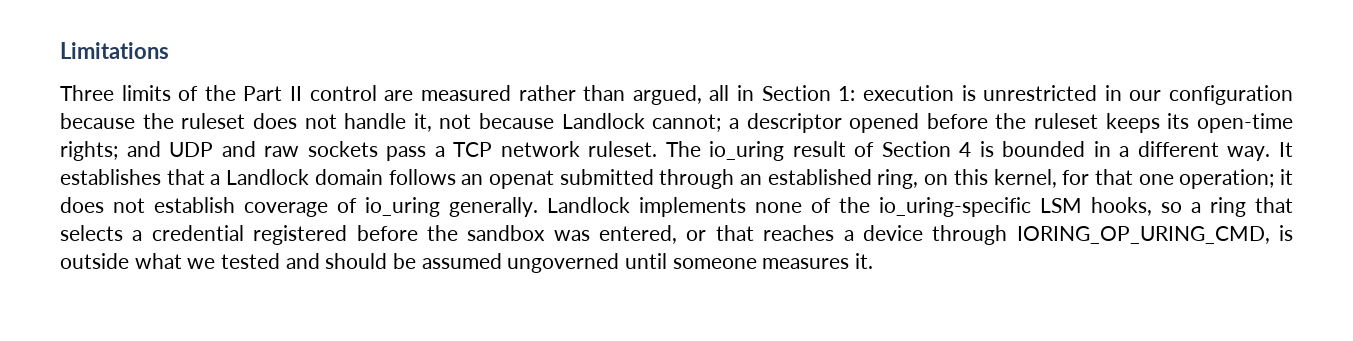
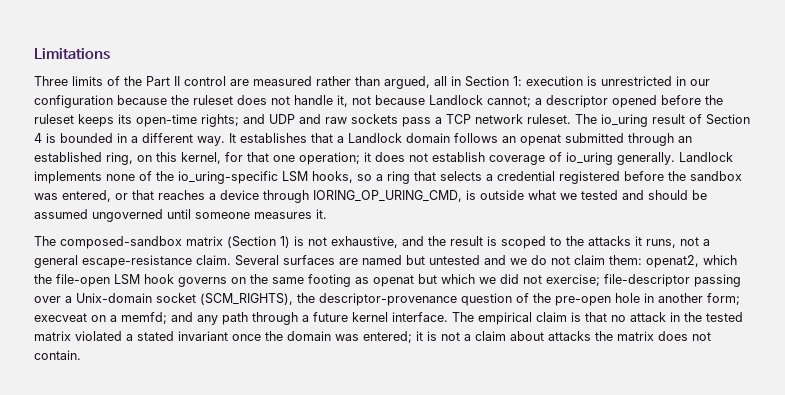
+ The composed-sandbox matrix (Section 1) is not exhaustive, and the result is scoped to the attacks it runs, not a general escape-resistance claim. Several surfaces are named but untested and we do not claim them: openat2, which the file-open LSM hook governs on the same footing as openat but which we did not exercise; file-descriptor passing over a Unix-domain socket (SCM_RIGHTS), the descriptor-provenance question of the pre-open hole in another form; execveat on a memfd; and any path through a future kernel interface. The empirical claim is that no attack in the tested matrix violated a stated invariant once the domain was entered; it is not a claim about attacks the matrix does not contain.

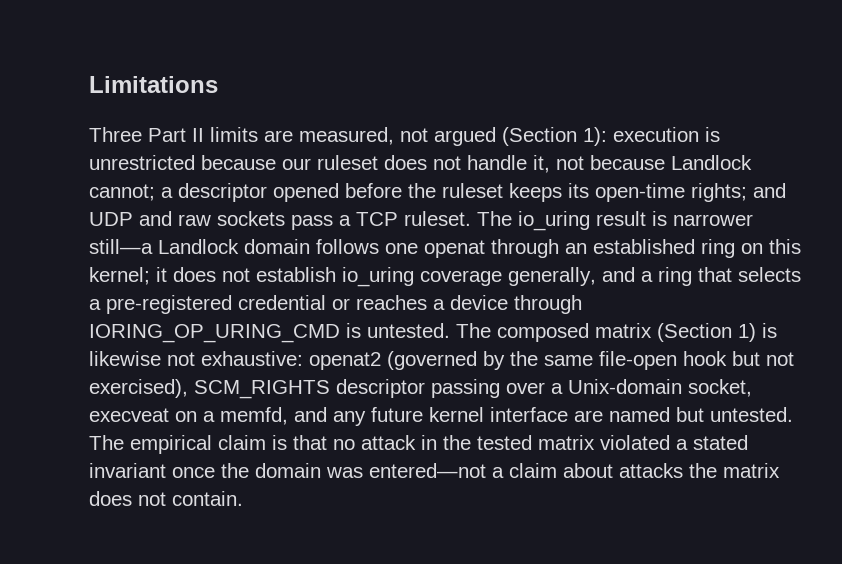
- Three limits of the Part II control are measured rather than argued, all in Section 1: execution is unrestricted in our configuration because the ruleset does not handle it, not because Landlock cannot; a descriptor opened before the ruleset keeps its open-time rights; and UDP and raw sockets pass a TCP network ruleset.
+ Three Part II limits are measured, not argued (Section 1): execution is unrestricted because our ruleset does not handle it, not because Landlock cannot; a descriptor opened before the ruleset keeps its open-time rights; and UDP and raw sockets pass a TCP ruleset.
- The io_uring result of Section 4 is bounded in a different way. It establishes that a Landlock domain follows an openat submitted through an established ring, on this kernel, for that one operation; it does not establish coverage of io_uring generally. Landlock implements none of the io_uring-specific LSM hooks, so a ring that selects a credential registered before the sandbox was entered, or that reaches a device through IORING_OP_URING_CMD, is outside what we tested and should be assumed ungoverned until someone measures it.
- The composed-sandbox matrix (Section 1) is not exhaustive, and the result is scoped to the attacks it runs, not a general escape-resistance claim. Several surfaces are named but untested and we do not claim them: openat2, which the file-open LSM hook governs on the same footing as openat but which we did not exercise; file-descriptor passing over a Unix-domain socket (SCM_RIGHTS), the descriptor-provenance question of the pre-open hole in another form; execveat on a memfd; and any path through a future kernel interface.
+ The io_uring result is narrower still—a Landlock domain follows one openat through an established ring on this kernel; it does not establish io_uring coverage generally, and a ring that selects a pre-registered credential or reaches a device through IORING_OP_URING_CMD is untested. The composed matrix (Section 1) is likewise not exhaustive: openat2 (governed by the same file-open hook but not exercised), SCM_RIGHTS descriptor passing over a Unix-domain socket, execveat on a memfd, and any future kernel interface are named but untested.
- The empirical claim is that no attack in the tested matrix violated a stated invariant once the domain was entered; it is not a claim about attacks the matrix does not contain.
+ The empirical claim is that no attack in the tested matrix violated a stated invariant once the domain was entered—not a claim about attacks the matrix does not contain.

